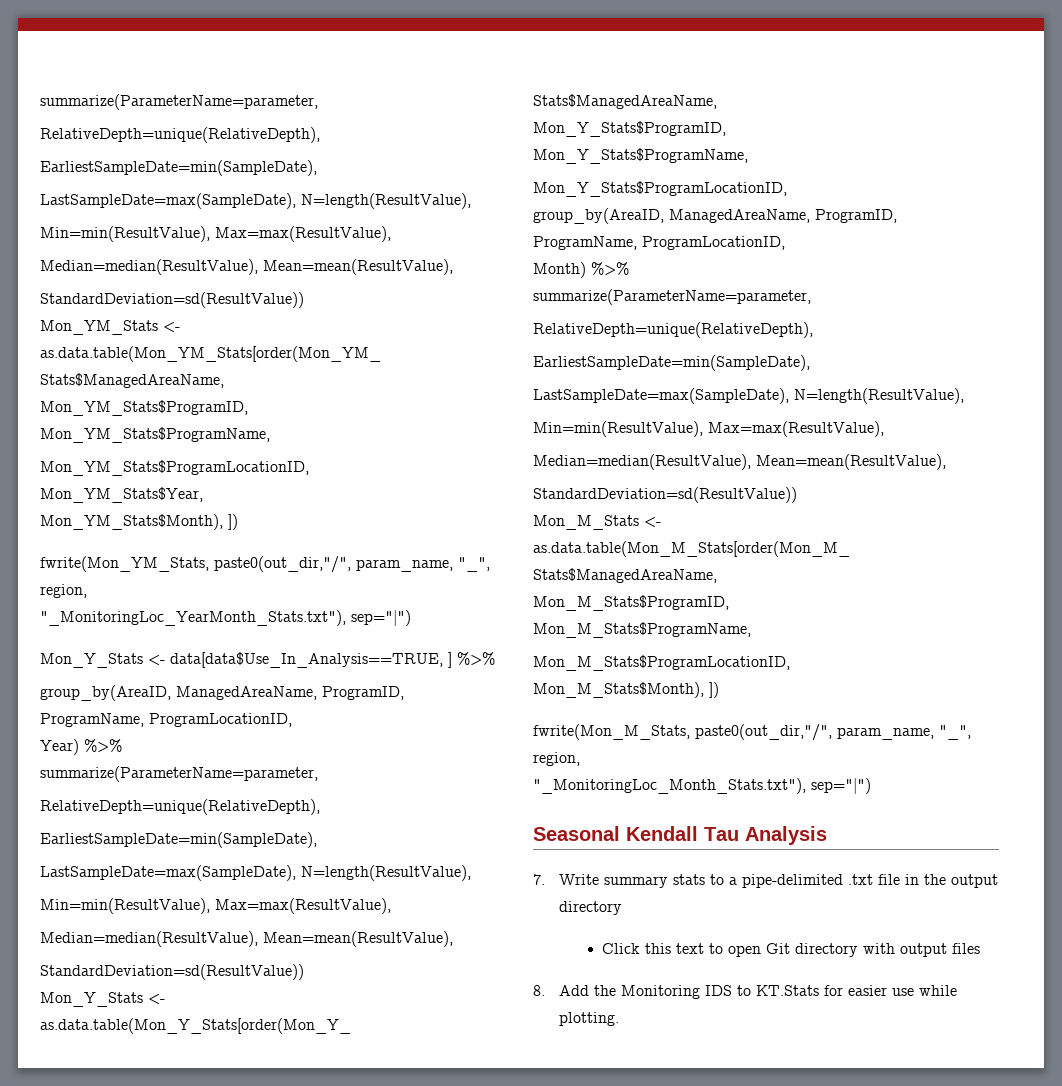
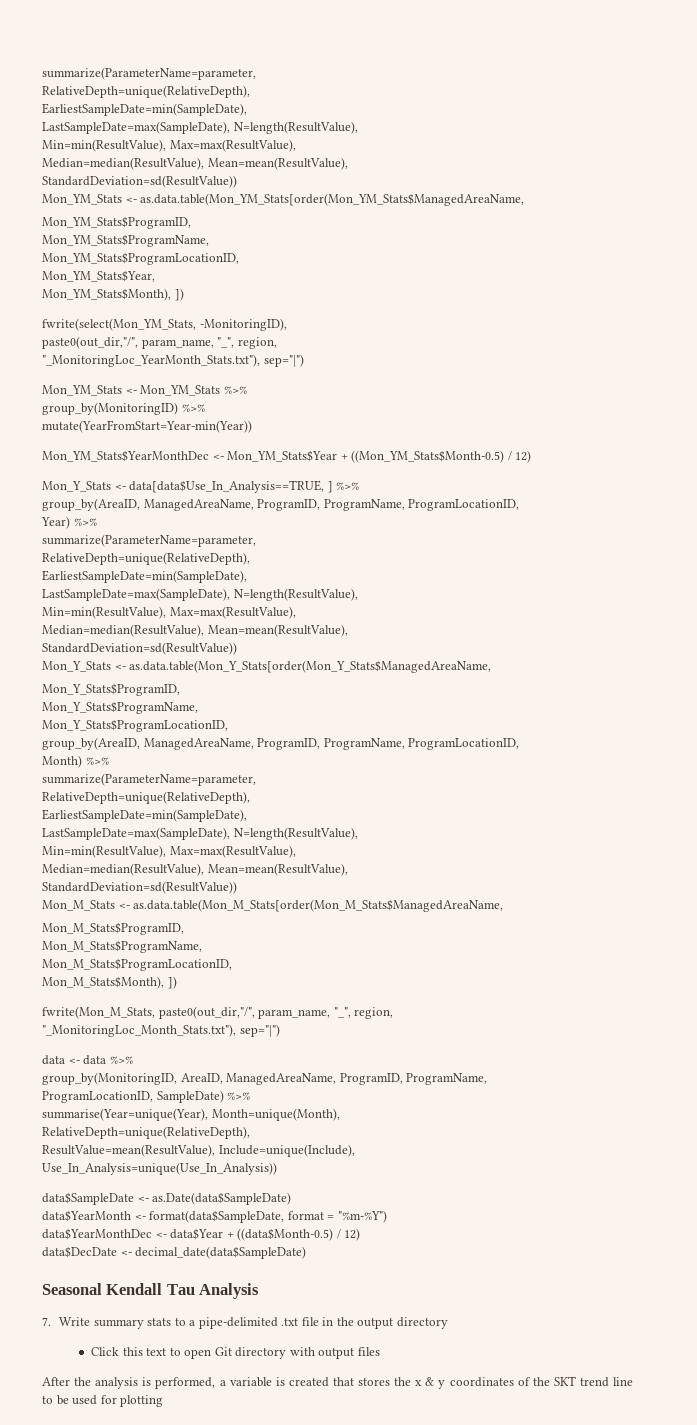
- fwrite(Mon_YM_Stats, paste0(out_dir,"/", param_name, "_", region,
+ fwrite(select(Mon_YM_Stats, -MonitoringID),
+ paste0(out_dir,"/", param_name, "_", region,
+ Mon_YM_Stats <- Mon_YM_Stats %>%
+ group_by(MonitoringID) %>%
+ mutate(YearFromStart=Year-min(Year))
+ Mon_YM_Stats$YearMonthDec <- Mon_YM_Stats$Year + ((Mon_YM_Stats$Month-0.5) / 12)
+ data <- data %>%
+ group_by(MonitoringID, AreaID, ManagedAreaName, ProgramID, ProgramName,
+ ProgramLocationID, SampleDate) %>%
+ summarise(Year=unique(Year), Month=unique(Month),
+ RelativeDepth=unique(RelativeDepth),
+ ResultValue=mean(ResultValue), Include=unique(Include),
+ Use_In_Analysis=unique(Use_In_Analysis))
+ data$SampleDate <- as.Date(data$SampleDate)
+ data$YearMonth <- format(data$SampleDate, format = "%m-%Y")
+ data$YearMonthDec <- data$Year + ((data$Month-0.5) / 12)
+ data$DecDate <- decimal_date(data$SampleDate)
- 8. Add the Monitoring IDS to KT.Stats for easier use while plotting.
+ After the analysis is performed, a variable is created that stores the x & y coordinates of the SKT trend line to be used for plotting

